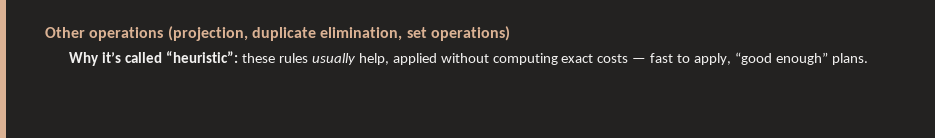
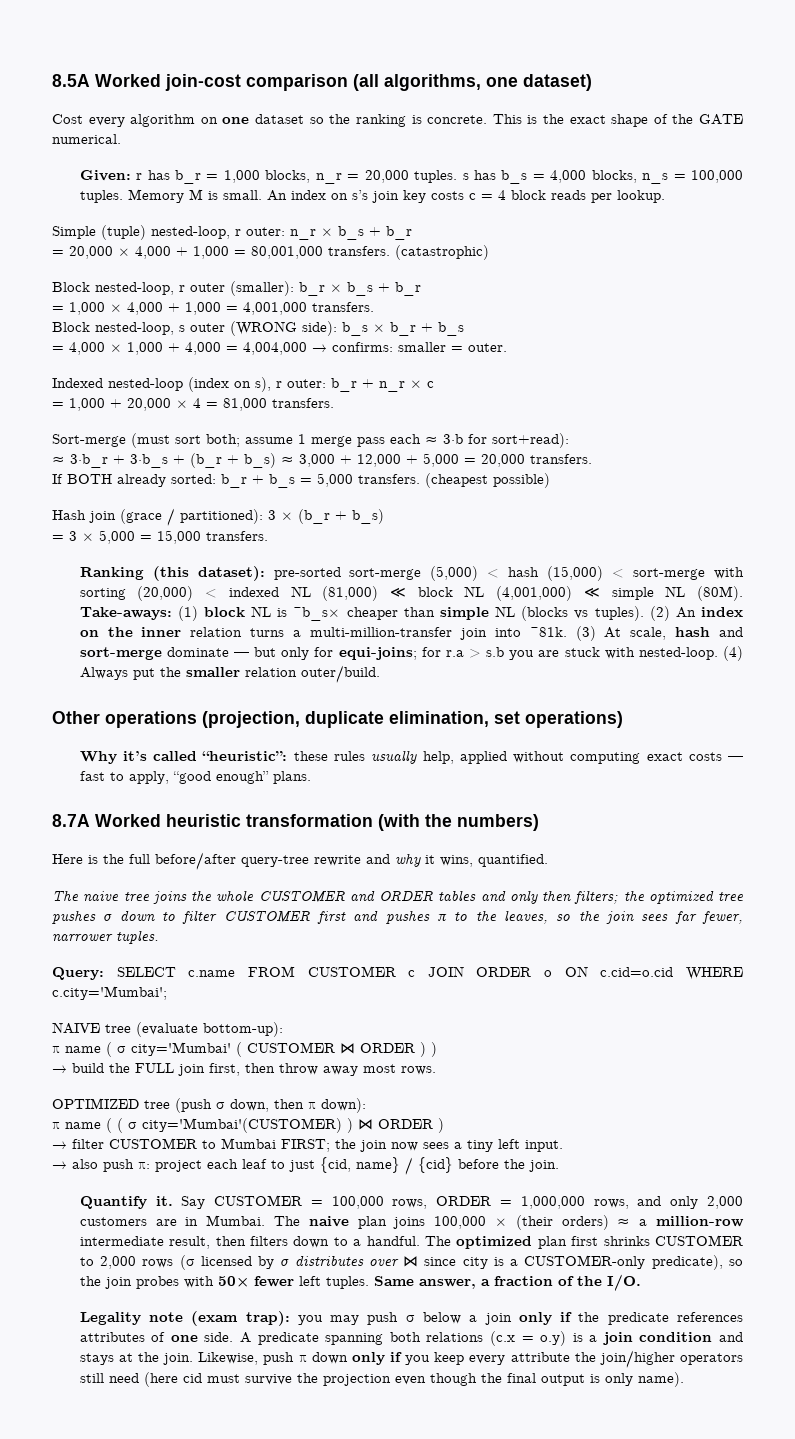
+ 8.5A Worked join-cost comparison (all algorithms, one dataset)
+ Cost every algorithm on one dataset so the ranking is concrete. This is the exact shape of the GATE numerical.
+ Given: r has b_r = 1,000 blocks, n_r = 20,000 tuples. s has b_s = 4,000 blocks, n_s = 100,000 tuples. Memory M is small. An index on s’s join key costs c = 4 block reads per lookup.
+ Simple (tuple) nested-loop, r outer: n_r × b_s + b_r
+ = 20,000 × 4,000 + 1,000 = 80,001,000 transfers. (catastrophic)
+ Block nested-loop, r outer (smaller): b_r × b_s + b_r
+ = 1,000 × 4,000 + 1,000 = 4,001,000 transfers.
+ Block nested-loop, s outer (WRONG side): b_s × b_r + b_s
+ = 4,000 × 1,000 + 4,000 = 4,004,000 → confirms: smaller = outer.
+ Indexed nested-loop (index on s), r outer: b_r + n_r × c
+ = 1,000 + 20,000 × 4 = 81,000 transfers.
+ Sort-merge (must sort both; assume 1 merge pass each ≈ 3·b for sort+read):
+ ≈ 3·b_r + 3·b_s + (b_r + b_s) ≈ 3,000 + 12,000 + 5,000 = 20,000 transfers.
+ If BOTH already sorted: b_r + b_s = 5,000 transfers. (cheapest possible)
+ Hash join (grace / partitioned): 3 × (b_r + b_s)
+ = 3 × 5,000 = 15,000 transfers.
+ Ranking (this dataset): pre-sorted sort-merge (5,000) < hash (15,000) < sort-merge with sorting (20,000) < indexed NL (81,000) ≪ block NL (4,001,000) ≪ simple NL (80M). Take-aways: (1) block NL is ~b_s× cheaper than simple NL (blocks vs tuples). (2) An index on the inner relation turns a multi-million-transfer join into ~81k. (3) At scale, hash and sort-merge dominate — but only for equi-joins; for r.a > s.b you are stuck with nested-loop. (4) Always put the smaller relation outer/build.
+ 8.7A Worked heuristic transformation (with the numbers)
+ Here is the full before/after query-tree rewrite and why it wins, quantified.
+ The naive tree joins the whole CUSTOMER and ORDER tables and only then filters; the optimized tree pushes σ down to filter CUSTOMER first and pushes π to the leaves, so the join sees far fewer, narrower tuples.
+ Query: SELECT c.name FROM CUSTOMER c JOIN ORDER o ON c.cid=o.cid WHERE c.city='Mumbai';
+ NAIVE tree (evaluate bottom-up):
+ π name ( σ city='Mumbai' ( CUSTOMER ⋈ ORDER ) )
+ → build the FULL join first, then throw away most rows.
+ OPTIMIZED tree (push σ down, then π down):
+ π name ( ( σ city='Mumbai'(CUSTOMER) ) ⋈ ORDER )
+ → filter CUSTOMER to Mumbai FIRST; the join now sees a tiny left input.
+ → also push π: project each leaf to just {cid, name} / {cid} before the join.
+ Quantify it. Say CUSTOMER = 100,000 rows, ORDER = 1,000,000 rows, and only 2,000 customers are in Mumbai. The naive plan joins 100,000 × (their orders) ≈ a million-row intermediate result, then filters down to a handful. The optimized plan first shrinks CUSTOMER to 2,000 rows (σ licensed by σ distributes over ⋈ since city is a CUSTOMER-only predicate), so the join probes with 50× fewer left tuples. Same answer, a fraction of the I/O.
+ Legality note (exam trap): you may push σ below a join only if the predicate references attributes of one side. A predicate spanning both relations (c.x = o.y) is a join condition and stays at the join. Likewise, push π down only if you keep every attribute the join/higher operators still need (here cid must survive the projection even though the final output is only name).

